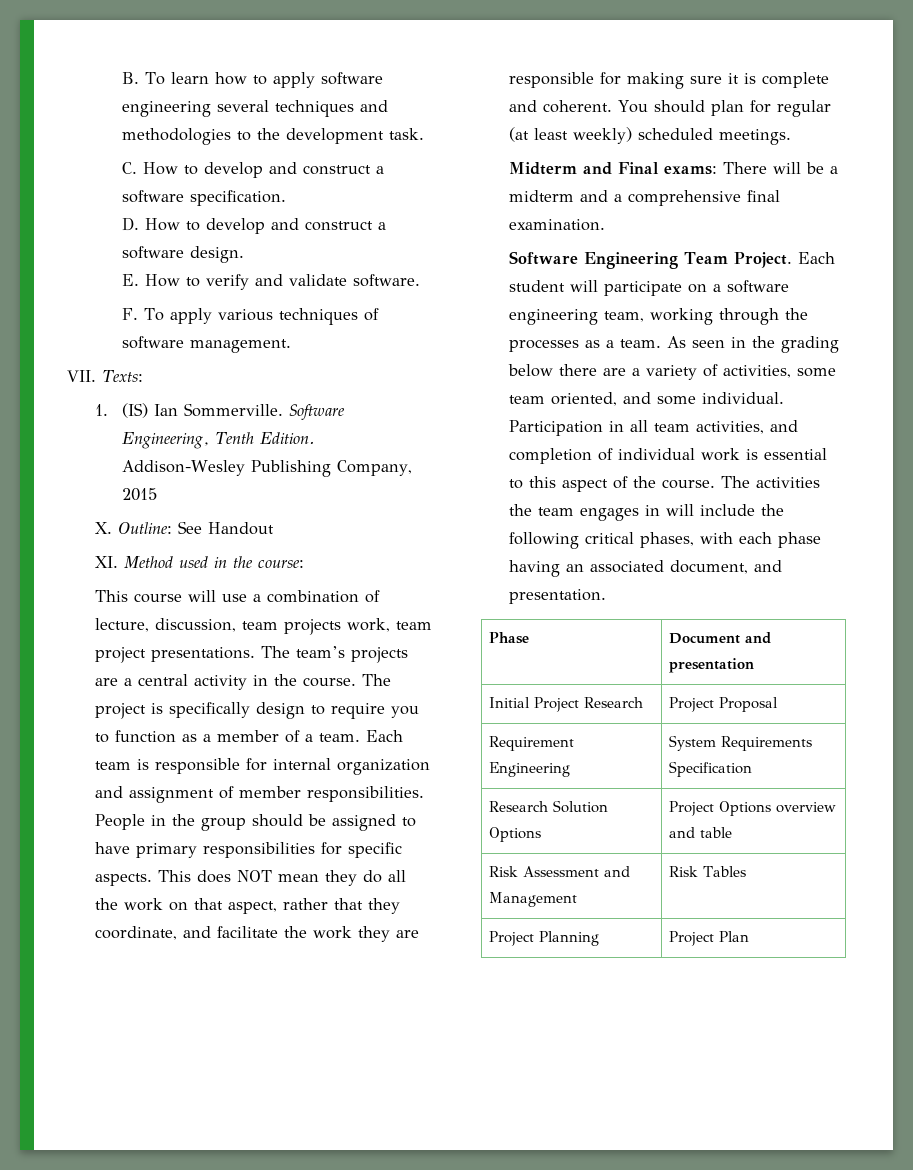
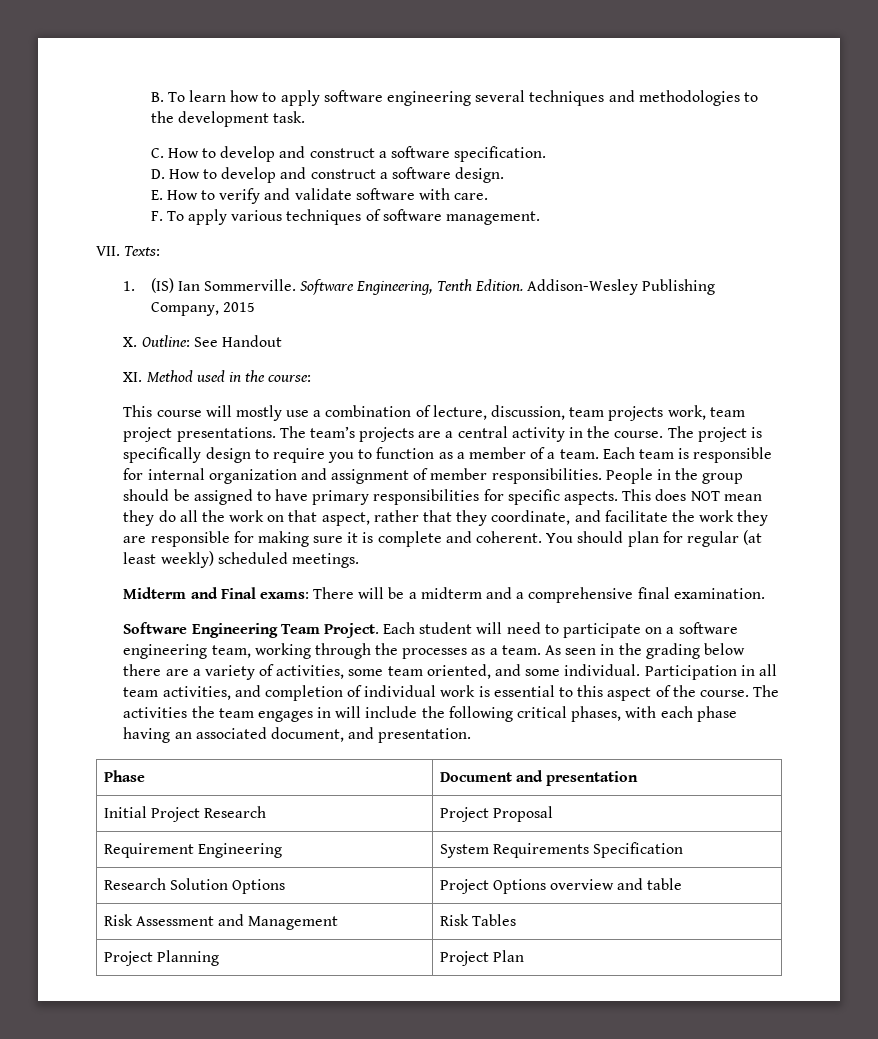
- E. How to verify and validate software.
+ E. How to verify and validate software with care.
- This course will use a combination of lecture, discussion, team projects work, team project presentations.
+ This course will mostly use a combination of lecture, discussion, team projects work, team project presentations.
- Each student will participate on a software engineering team, working through the processes as a team.
+ Each student will need to participate on a software engineering team, working through the processes as a team.

